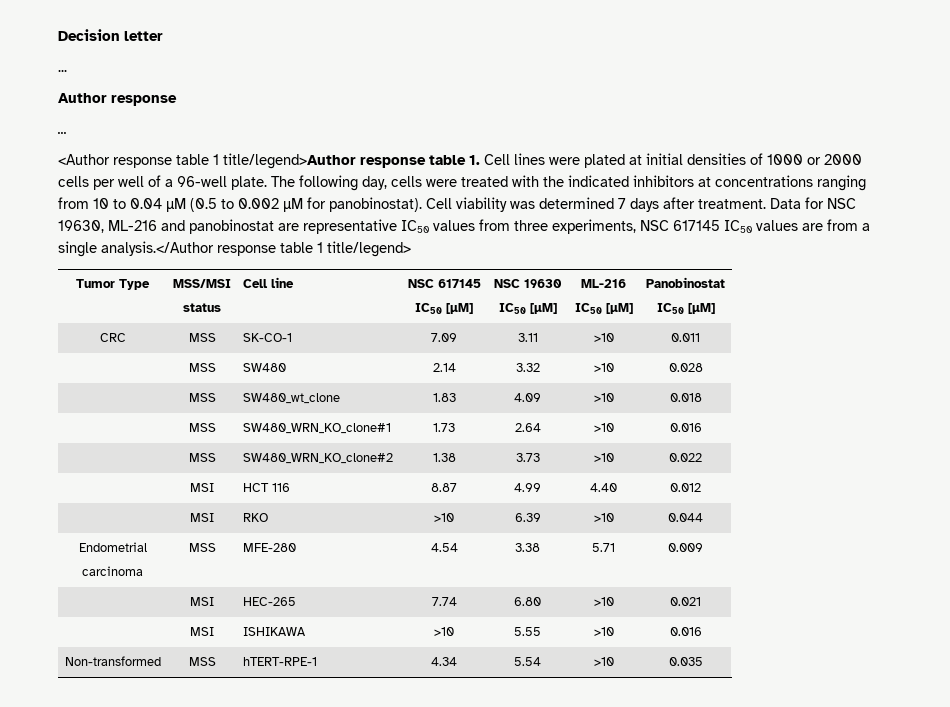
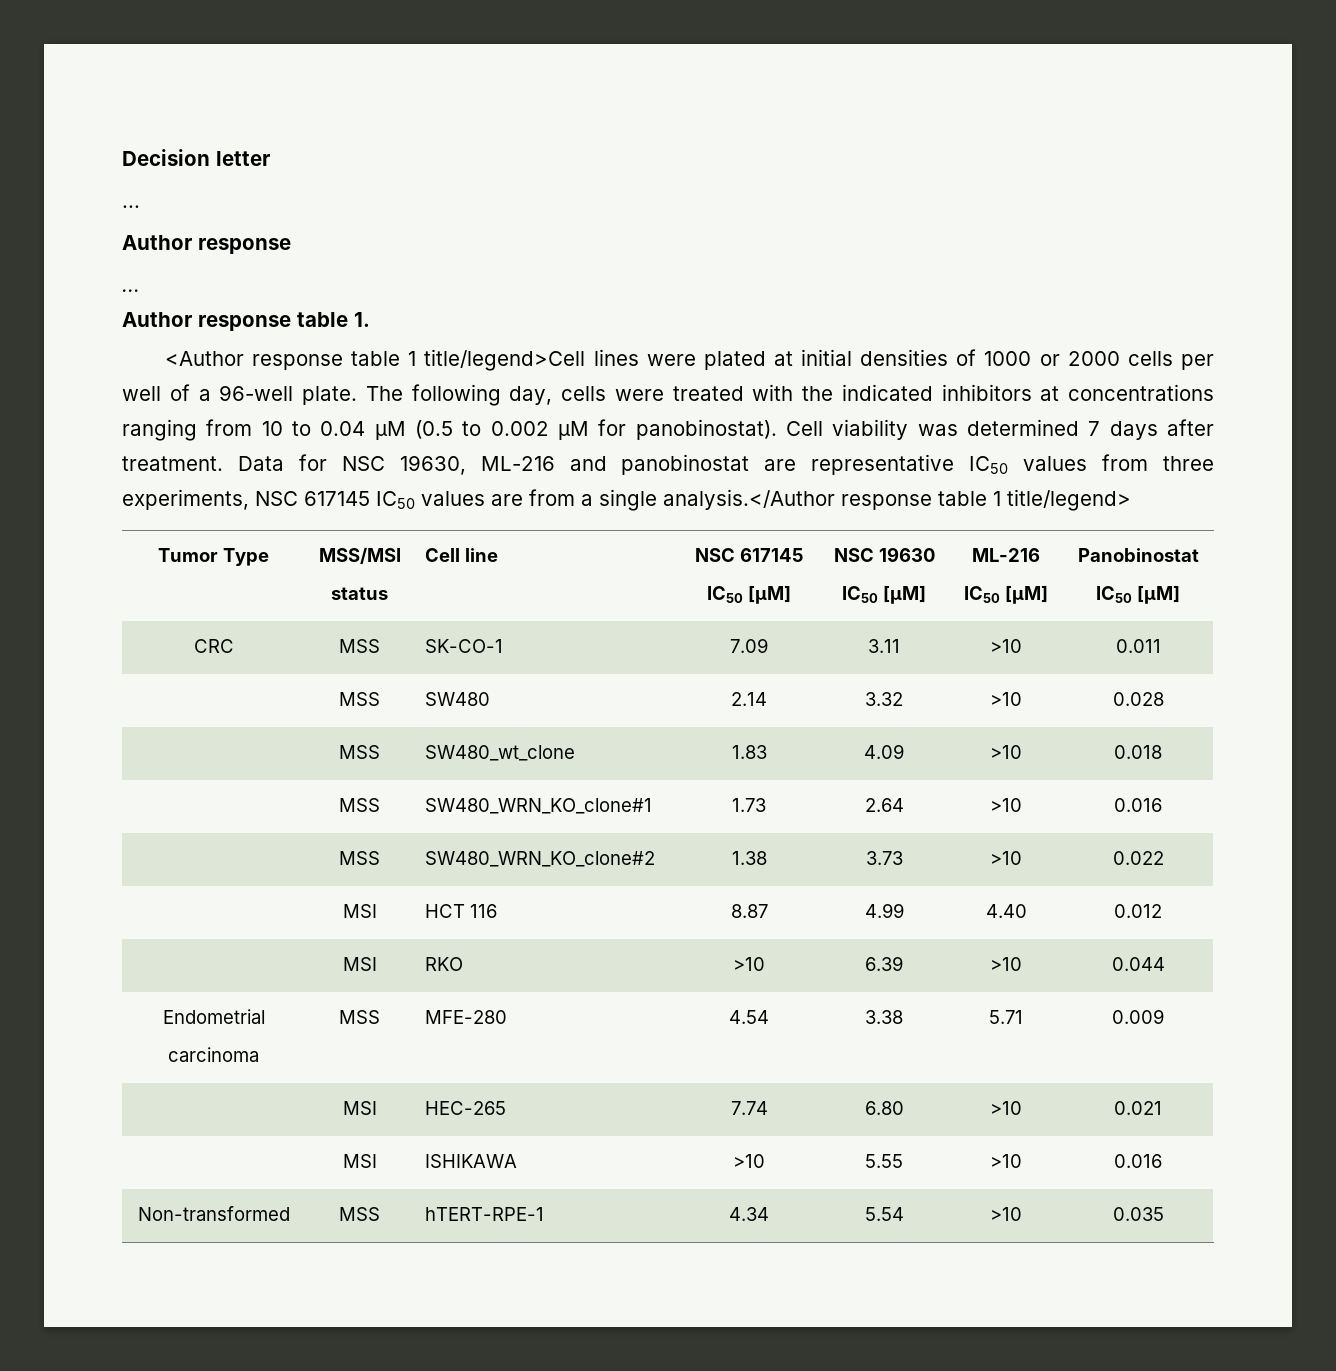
+ Author response table 1.
- <Author response table 1 title/legend>Author response table 1. Cell lines were plated at initial densities of 1000 or 2000 cells per well of a 96-well plate.
+ <Author response table 1 title/legend>Cell lines were plated at initial densities of 1000 or 2000 cells per well of a 96-well plate.

